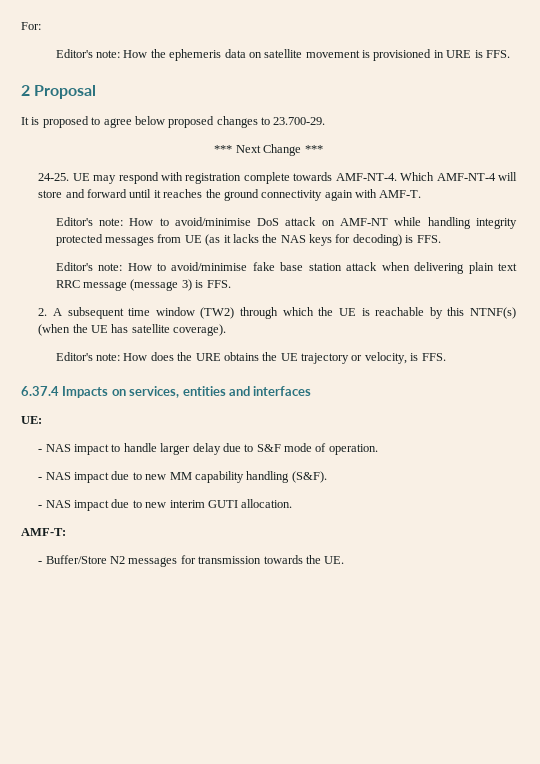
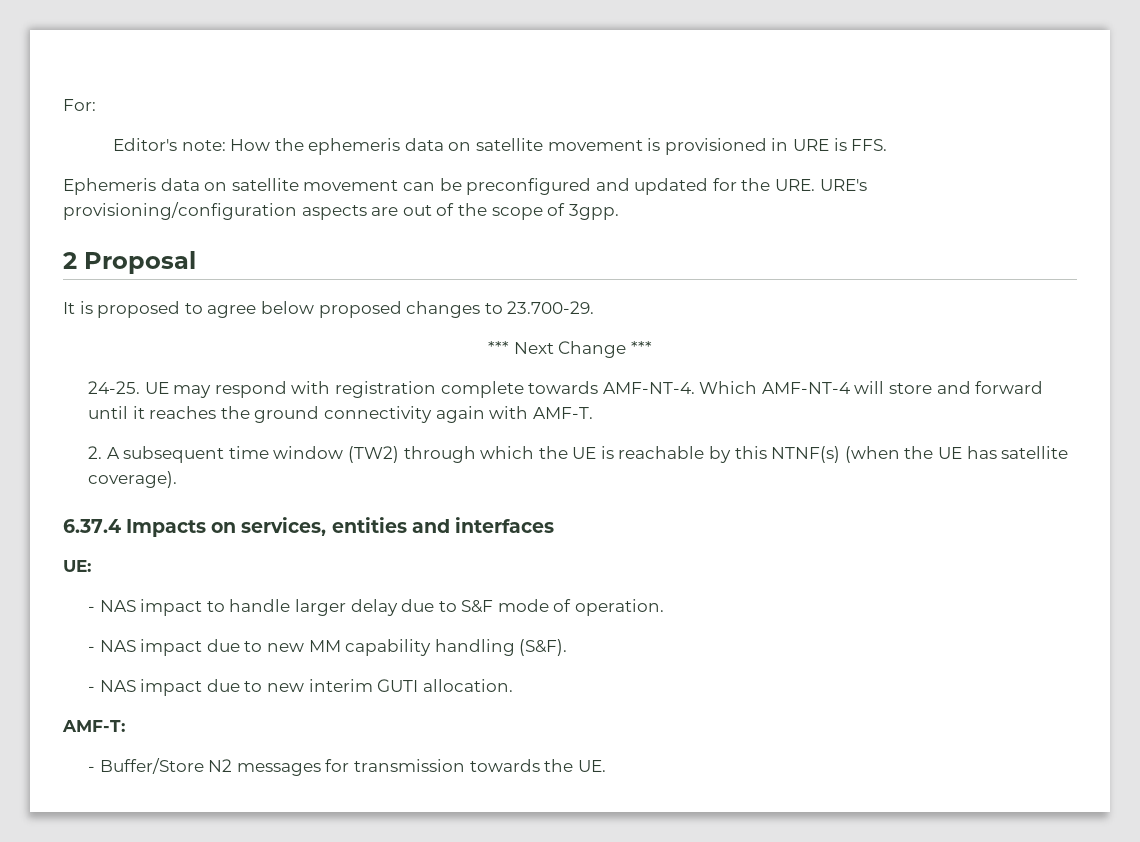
+ Ephemeris data on satellite movement can be preconfigured and updated for the URE. URE's provisioning/configuration aspects are out of the scope of 3gpp.
- Editor's note: How to avoid/minimise DoS attack on AMF-NT while handling integrity protected messages from UE (as it lacks the NAS keys for decoding) is FFS.
- Editor's note: How to avoid/minimise fake base station attack when delivering plain text RRC message (message 3) is FFS.
- Editor's note: How does the URE obtains the UE trajectory or velocity, is FFS.

